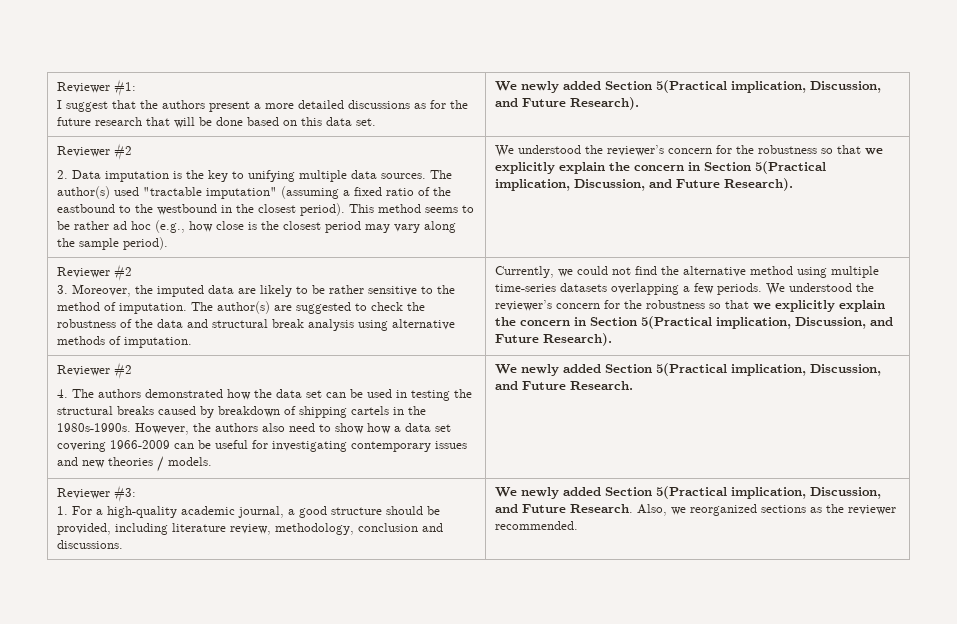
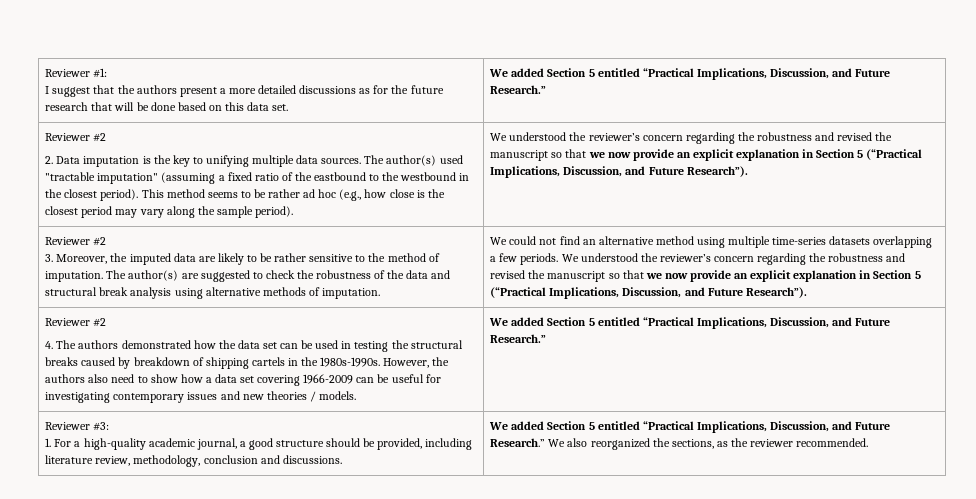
  Reviewer #1:
- I suggest that the authors present a more detailed discussions as for the future research that will be done based on this data set. | We newly added Section 5(Practical implication, Discussion, and Future Research).
+ I suggest that the authors present a more detailed discussions as for the future research that will be done based on this data set. | We added Section 5 entitled “Practical Implications, Discussion, and Future Research.”
- This method seems to be rather ad hoc (e.g., how close is the closest period may vary along the sample period). | We understood the reviewer’s concern for the robustness so that we explicitly explain the concern in Section 5(Practical implication, Discussion, and Future Research).
+ This method seems to be rather ad hoc (e.g., how close is the closest period may vary along the sample period). | We understood the reviewer’s concern regarding the robustness and revised the manuscript so that we now provide an explicit explanation in Section 5 (“Practical Implications, Discussion, and Future Research”).
- Currently, we could not find the alternative method using multiple time-series datasets overlapping a few periods. We understood the reviewer’s concern for the robustness so that we explicitly explain the concern in Section 5(Practical implication, Discussion, and Future Research).
+ We could not find an alternative method using multiple time-series datasets overlapping a few periods. We understood the reviewer’s concern regarding the robustness and revised the manuscript so that we now provide an explicit explanation in Section 5 (“Practical Implications, Discussion, and Future Research”).
- However, the authors also need to show how a data set covering 1966-2009 can be useful for investigating contemporary issues and new theories / models. | We newly added Section 5(Practical implication, Discussion, and Future Research.
+ However, the authors also need to show how a data set covering 1966-2009 can be useful for investigating contemporary issues and new theories / models. | We added Section 5 entitled “Practical Implications, Discussion, and Future Research.”
- We newly added Section 5(Practical implication, Discussion, and Future Research. Also, we reorganized sections as the reviewer recommended.
+ We added Section 5 entitled “Practical Implications, Discussion, and Future Research.” We also reorganized the sections, as the reviewer recommended.

